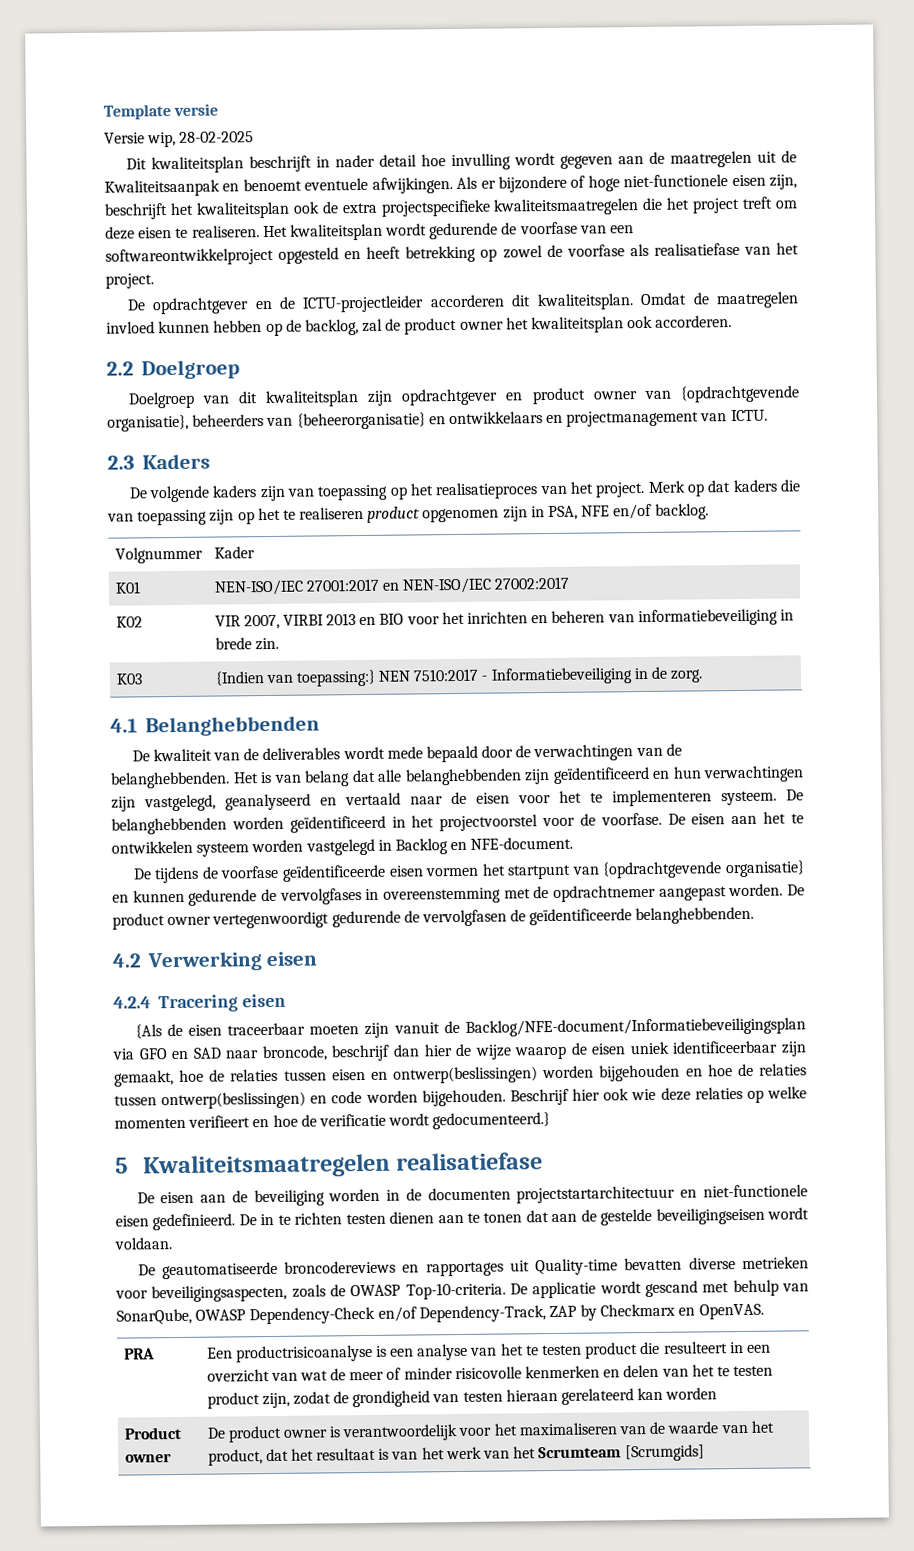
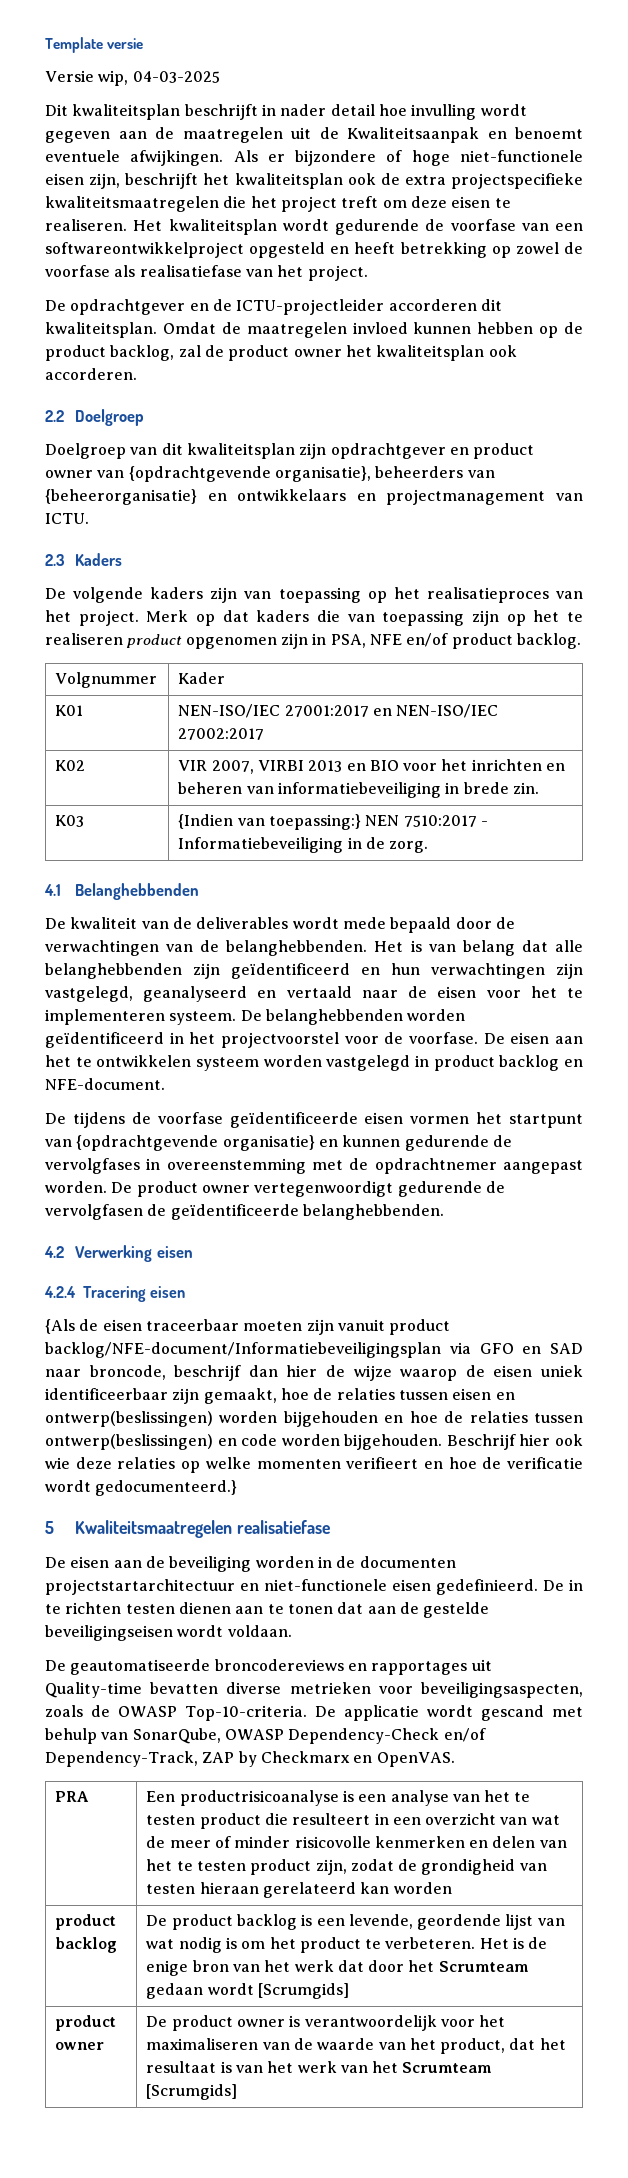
- Versie wip, 28-02-2025
+ Versie wip, 04-03-2025
- Omdat de maatregelen invloed kunnen hebben op de backlog, zal de product owner het kwaliteitsplan ook accorderen.
+ Omdat de maatregelen invloed kunnen hebben op de product backlog, zal de product owner het kwaliteitsplan ook accorderen.
- Merk op dat kaders die van toepassing zijn op het te realiseren product opgenomen zijn in PSA, NFE en/of backlog.
+ Merk op dat kaders die van toepassing zijn op het te realiseren product opgenomen zijn in PSA, NFE en/of product backlog.
- De eisen aan het te ontwikkelen systeem worden vastgelegd in Backlog en NFE-document.
+ De eisen aan het te ontwikkelen systeem worden vastgelegd in product backlog en NFE-document.
- {Als de eisen traceerbaar moeten zijn vanuit de Backlog/NFE-document/Informatiebeveiligingsplan via GFO en SAD naar broncode, beschrijf dan hier de wijze waarop de eisen uniek identificeerbaar zijn gemaakt, hoe de relaties tussen eisen en ontwerp(beslissingen) worden bijgehouden en hoe de relaties tussen ontwerp(beslissingen) en code worden bijgehouden.
+ {Als de eisen traceerbaar moeten zijn vanuit product backlog/NFE-document/Informatiebeveiligingsplan via GFO en SAD naar broncode, beschrijf dan hier de wijze waarop de eisen uniek identificeerbaar zijn gemaakt, hoe de relaties tussen eisen en ontwerp(beslissingen) worden bijgehouden en hoe de relaties tussen ontwerp(beslissingen) en code worden bijgehouden.
- Product owner | De product owner is verantwoordelijk voor het maximaliseren van de waarde van het product, dat het resultaat is van het werk van het Scrumteam [Scrumgids]
+ product backlog | De product backlog is een levende, geordende lijst van wat nodig is om het product te verbeteren. Het is de enige bron van het werk dat door het Scrumteam gedaan wordt [Scrumgids]
+ product owner | De product owner is verantwoordelijk voor het maximaliseren van de waarde van het product, dat het resultaat is van het werk van het Scrumteam [Scrumgids]

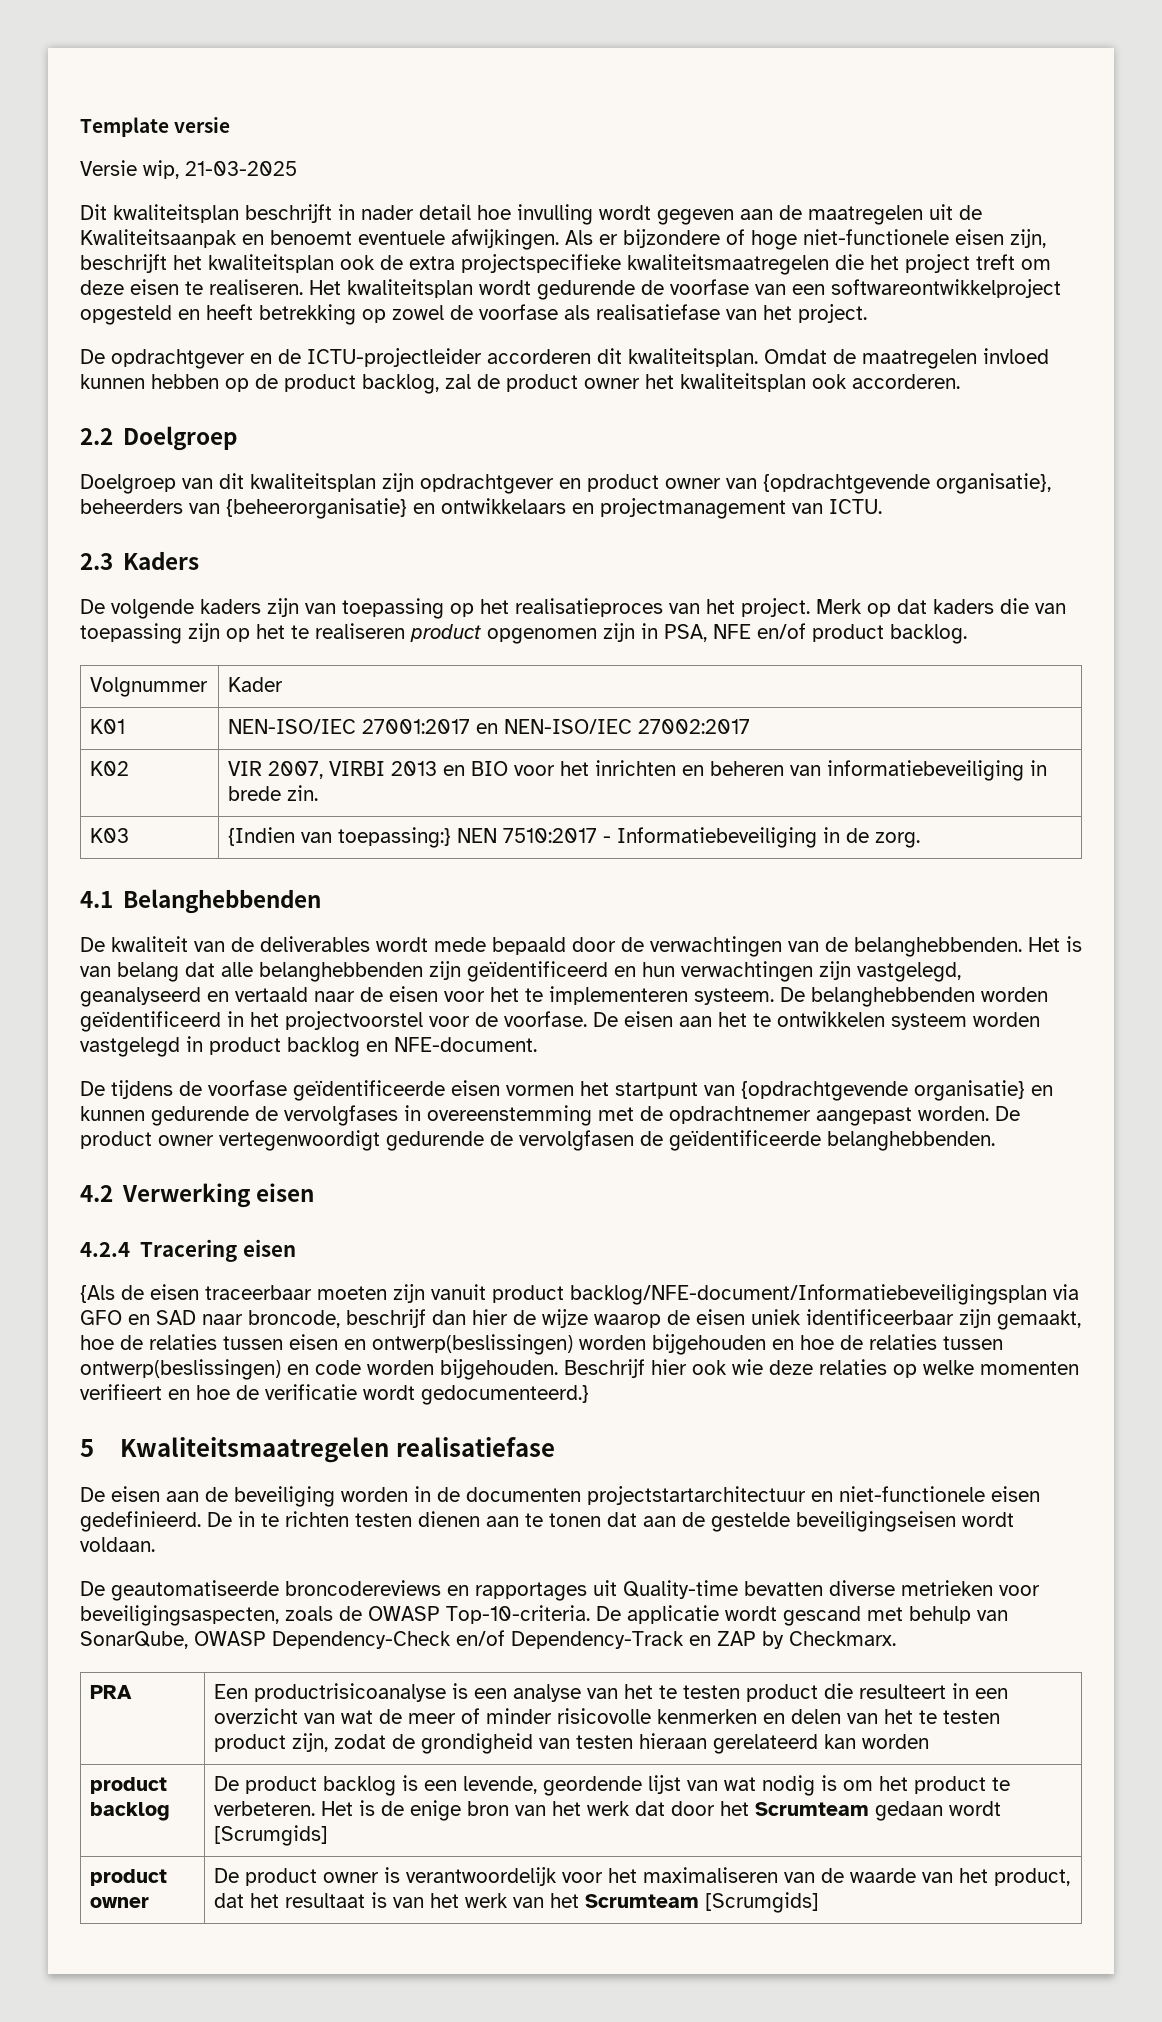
- Versie wip, 04-03-2025
+ Versie wip, 21-03-2025
- De applicatie wordt gescand met behulp van SonarQube, OWASP Dependency-Check en/of Dependency-Track, ZAP by Checkmarx en OpenVAS.
+ De applicatie wordt gescand met behulp van SonarQube, OWASP Dependency-Check en/of Dependency-Track en ZAP by Checkmarx.

